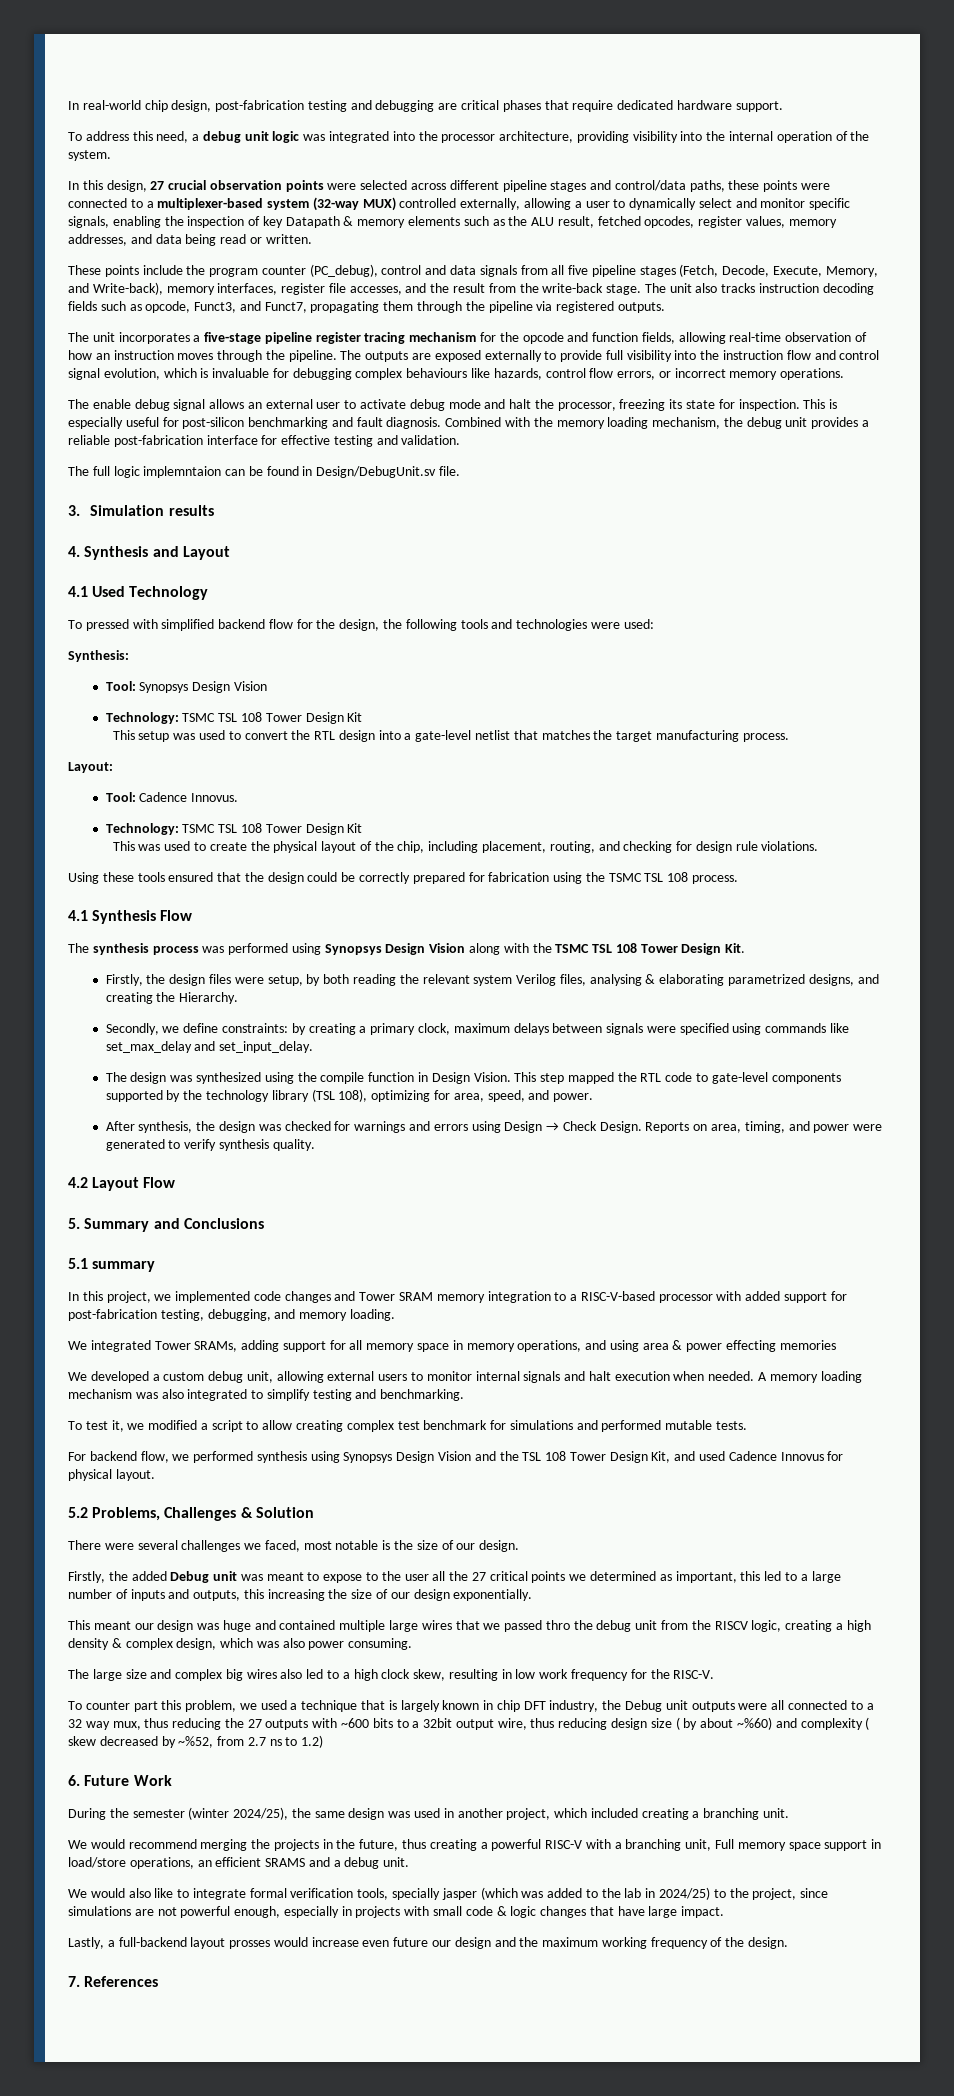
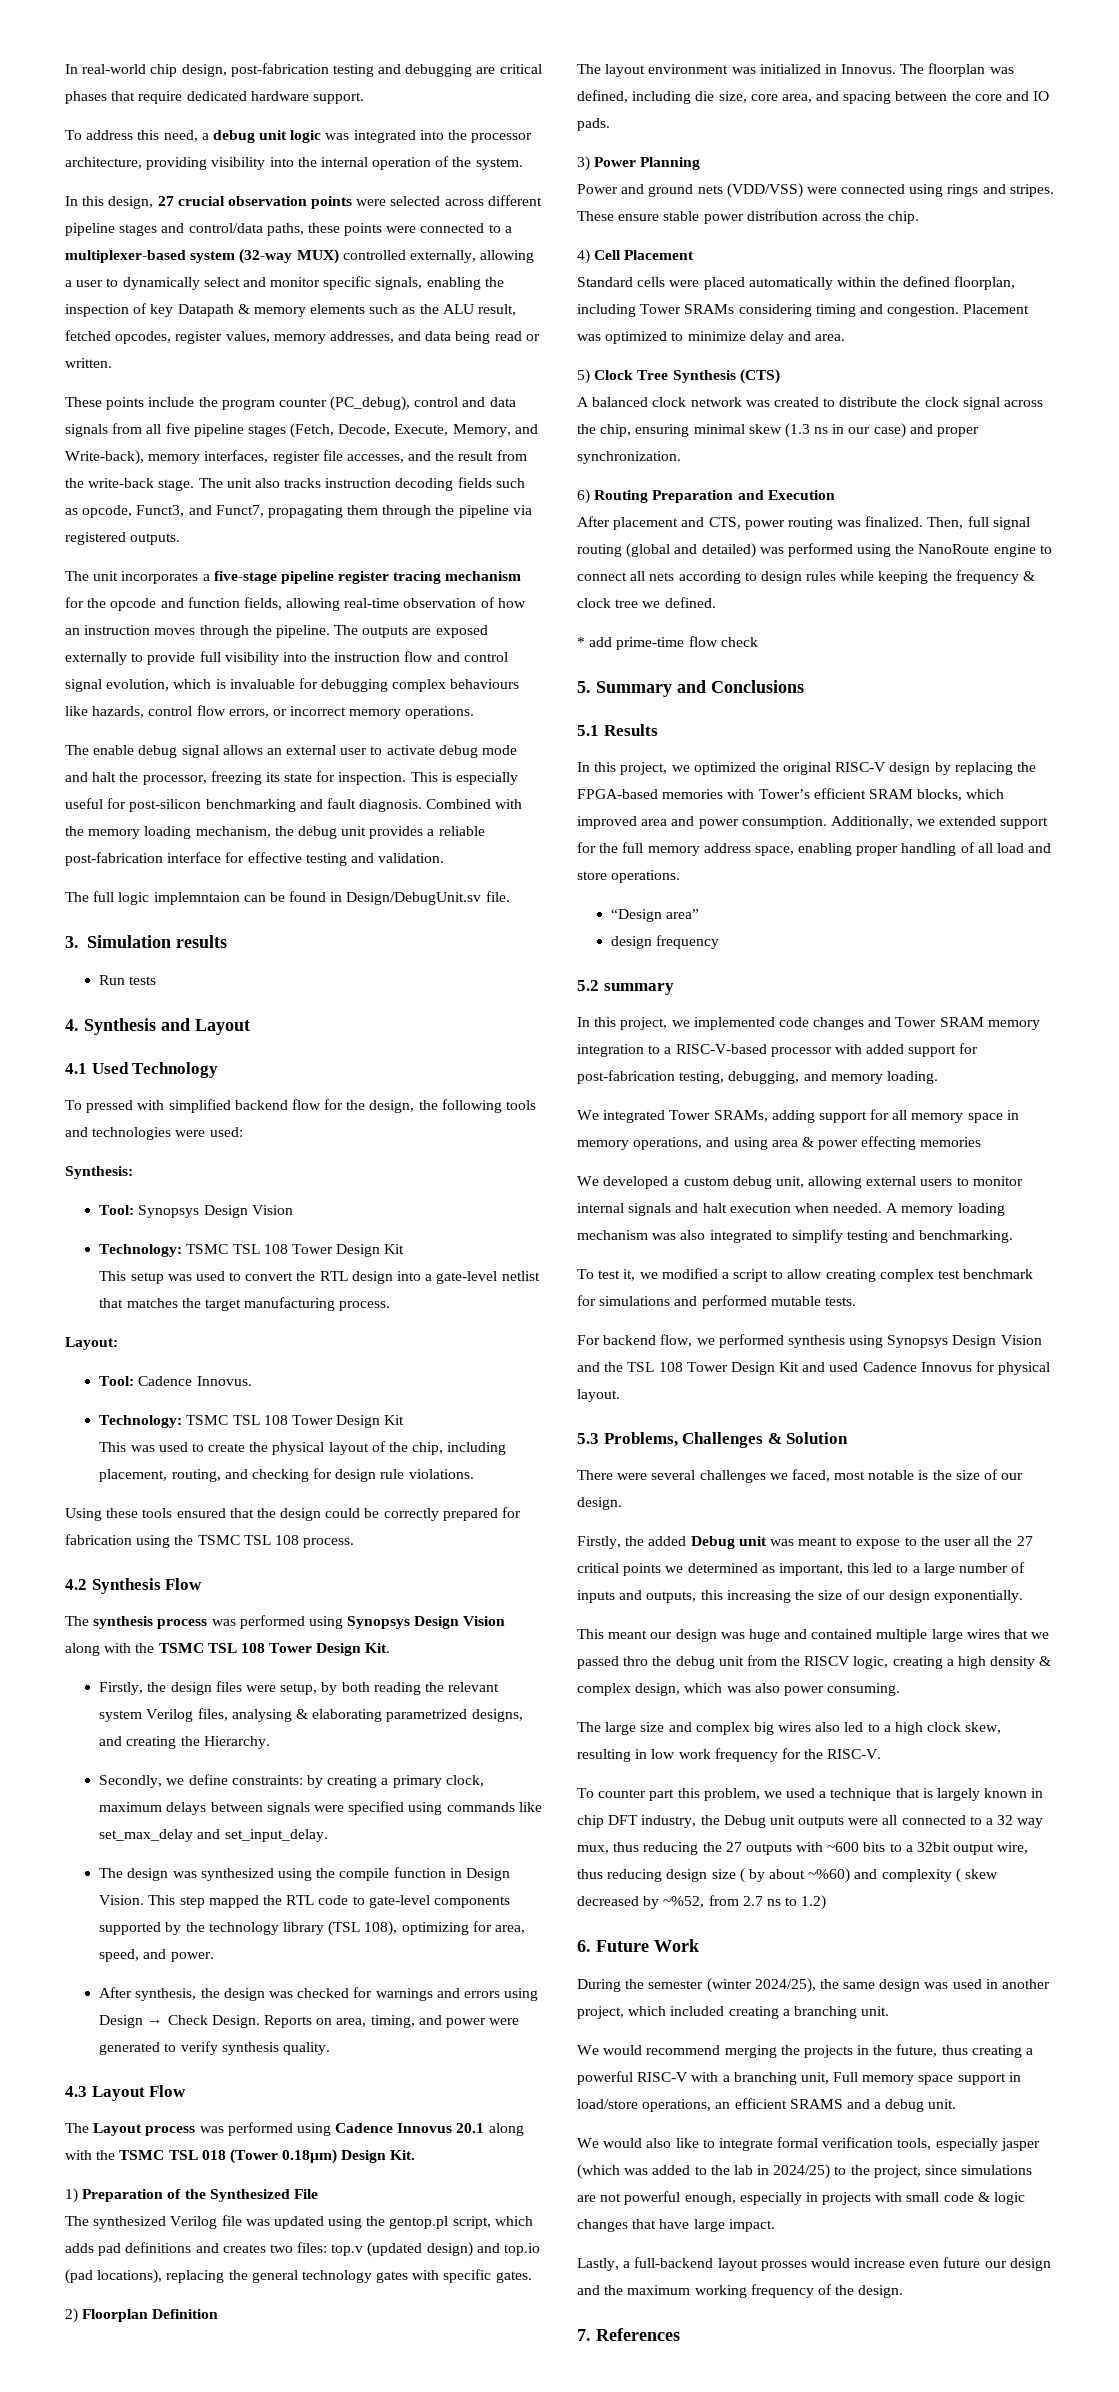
+ Run tests
- 4.1 Synthesis Flow
+ 4.2 Synthesis Flow
- 4.2 Layout Flow
+ 4.3 Layout Flow
+ The Layout process was performed using Cadence Innovus 20.1 along with the TSMC TSL 018 (Tower 0.18μm) Design Kit.
+ 1) Preparation of the Synthesized File
+ The synthesized Verilog file was updated using the gentop.pl script, which adds pad definitions and creates two files: top.v (updated design) and top.io (pad locations), replacing the general technology gates with specific gates.
+ 2) Floorplan Definition
+ The layout environment was initialized in Innovus. The floorplan was defined, including die size, core area, and spacing between the core and IO pads.
+ 3) Power Planning
+ Power and ground nets (VDD/VSS) were connected using rings and stripes. These ensure stable power distribution across the chip.
+ 4) Cell Placement
+ Standard cells were placed automatically within the defined floorplan, including Tower SRAMs considering timing and congestion. Placement was optimized to minimize delay and area.
+ 5) Clock Tree Synthesis (CTS)
+ A balanced clock network was created to distribute the clock signal across the chip, ensuring minimal skew (1.3 ns in our case) and proper synchronization.
+ 6) Routing Preparation and Execution
+ After placement and CTS, power routing was finalized. Then, full signal routing (global and detailed) was performed using the NanoRoute engine to connect all nets according to design rules while keeping the frequency & clock tree we defined.
+ * add prime-time flow check
- 5.1 summary
+ 5.1 Results
+ In this project, we optimized the original RISC-V design by replacing the FPGA-based memories with Tower’s efficient SRAM blocks, which improved area and power consumption. Additionally, we extended support for the full memory address space, enabling proper handling of all load and store operations.
+ “Design area”
+ design frequency
+ 5.2 summary
- For backend flow, we performed synthesis using Synopsys Design Vision and the TSL 108 Tower Design Kit, and used Cadence Innovus for physical layout.
+ For backend flow, we performed synthesis using Synopsys Design Vision and the TSL 108 Tower Design Kit and used Cadence Innovus for physical layout.
- 5.2 Problems, Challenges & Solution
+ 5.3 Problems, Challenges & Solution
- We would also like to integrate formal verification tools, specially jasper (which was added to the lab in 2024/25) to the project, since simulations are not powerful enough, especially in projects with small code & logic changes that have large impact.
+ We would also like to integrate formal verification tools, especially jasper (which was added to the lab in 2024/25) to the project, since simulations are not powerful enough, especially in projects with small code & logic changes that have large impact.

